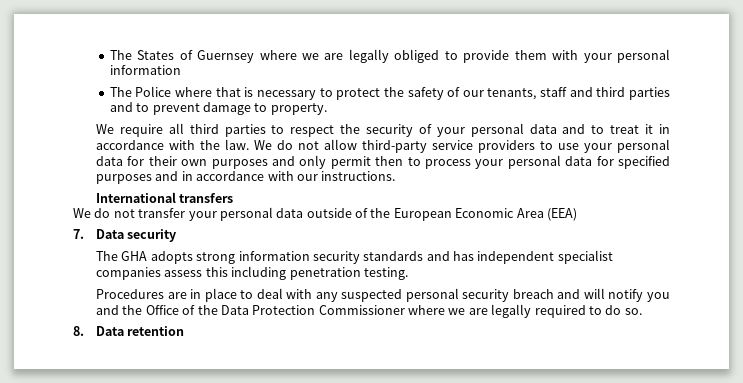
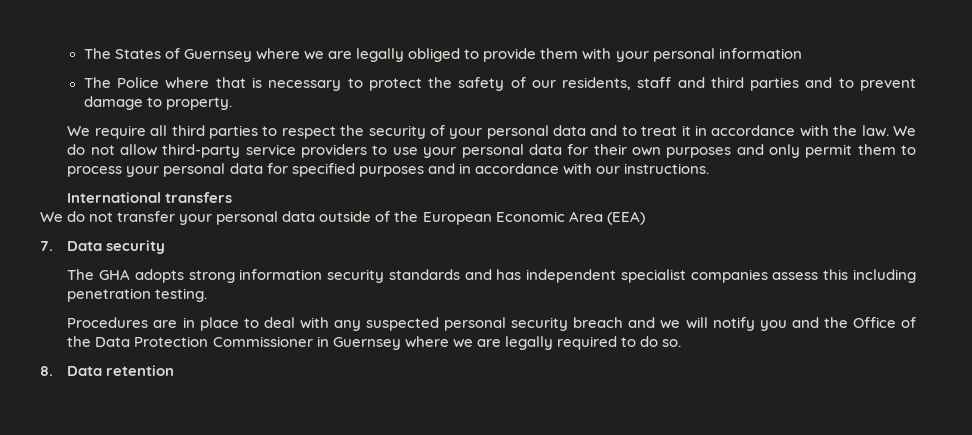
- The Police where that is necessary to protect the safety of our tenants, staff and third parties and to prevent damage to property.
+ The Police where that is necessary to protect the safety of our residents, staff and third parties and to prevent damage to property.
- We do not allow third-party service providers to use your personal data for their own purposes and only permit then to process your personal data for specified purposes and in accordance with our instructions.
+ We do not allow third-party service providers to use your personal data for their own purposes and only permit them to process your personal data for specified purposes and in accordance with our instructions.
- Procedures are in place to deal with any suspected personal security breach and will notify you and the Office of the Data Protection Commissioner where we are legally required to do so.
+ Procedures are in place to deal with any suspected personal security breach and we will notify you and the Office of the Data Protection Commissioner in Guernsey where we are legally required to do so.

